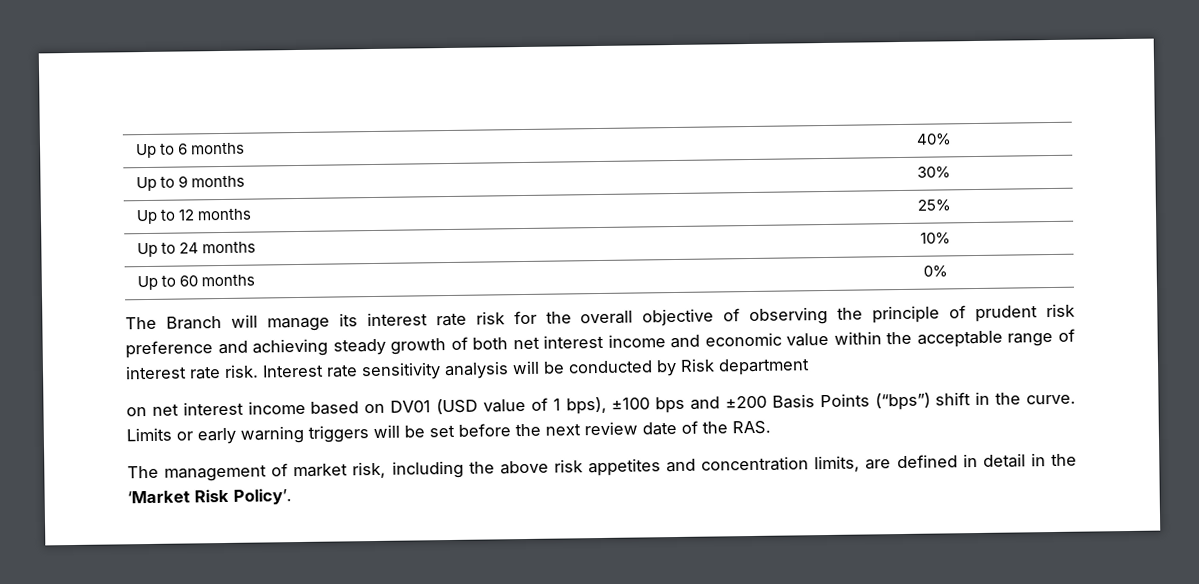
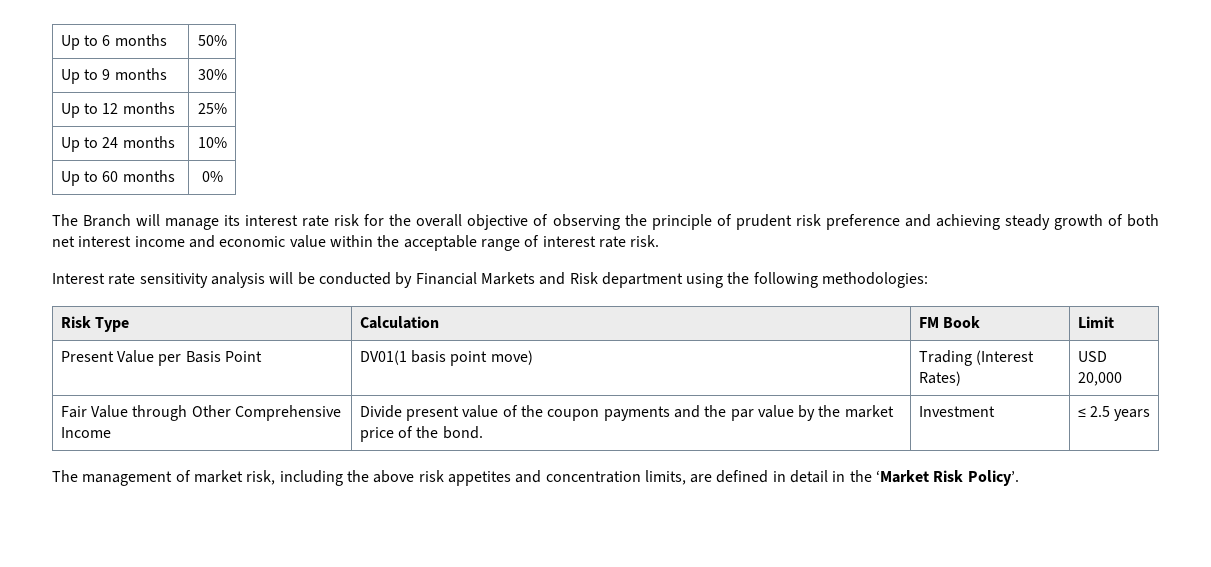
- Up to 6 months | 40%
+ Up to 6 months | 50%
- The Branch will manage its interest rate risk for the overall objective of observing the principle of prudent risk preference and achieving steady growth of both net interest income and economic value within the acceptable range of interest rate risk. Interest rate sensitivity analysis will be conducted by Risk department
- on net interest income based on DV01 (USD value of 1 bps), ±100 bps and ±200 Basis Points (“bps”) shift in the curve. Limits or early warning triggers will be set before the next review date of the RAS.
+ The Branch will manage its interest rate risk for the overall objective of observing the principle of prudent risk preference and achieving steady growth of both net interest income and economic value within the acceptable range of interest rate risk.
+ Interest rate sensitivity analysis will be conducted by Financial Markets and Risk department using the following methodologies:
+ Risk Type | Calculation | FM Book | Limit
+ Present Value per Basis Point | DV01(1 basis point move) | Trading (Interest Rates) | USD 20,000
+ Fair Value through Other Comprehensive Income | Divide present value of the coupon payments and the par value by the market price of the bond. | Investment | ≤ 2.5 years

